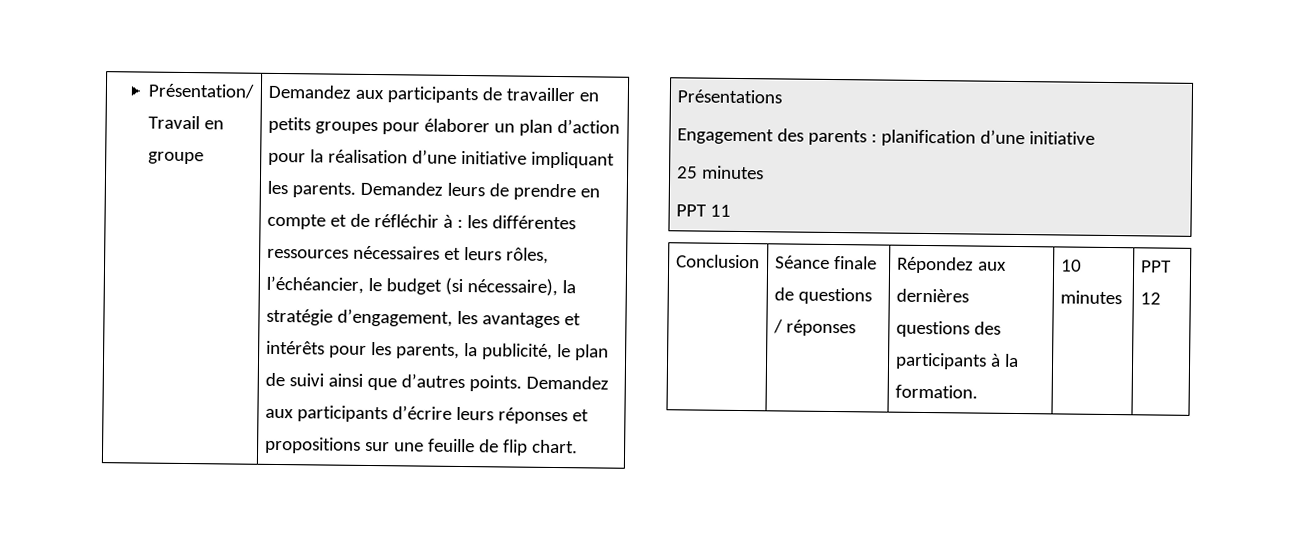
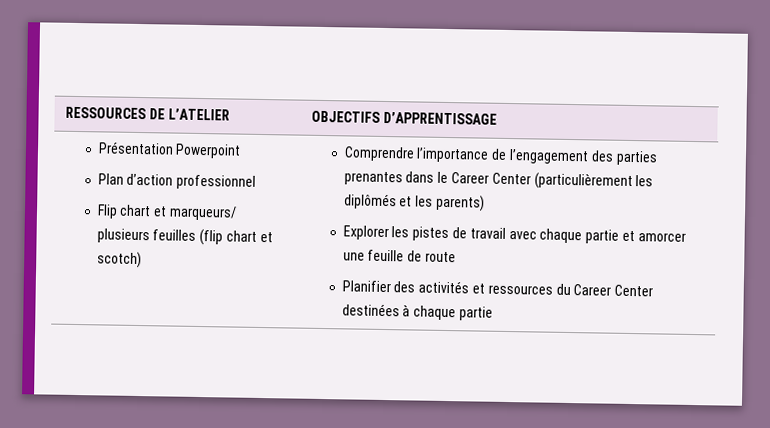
- Présentation/ Travail en groupe | Demandez aux participants de travailler en petits groupes pour élaborer un plan d’action pour la réalisation d’une initiative impliquant les parents. Demandez leurs de prendre en compte et de réfléchir à : les différentes ressources nécessaires et leurs rôles, l’échéancier, le budget (si nécessaire), la stratégie d’engagement, les avantages et intérêts pour les parents, la publicité, le plan de suivi ainsi que d’autres points. Demandez aux participants d’écrire leurs réponses et propositions sur une feuille de flip chart.
- Présentations
- Engagement des parents : planification d’une initiative
- 25 minutes
- PPT 11
- Conclusion | Séance finale de questions / réponses | Répondez aux dernières questions des participants à la formation. | 10 minutes | PPT 12
+ RESSOURCES DE L’ATELIER | OBJECTIFS D’APPRENTISSAGE
+ Présentation Powerpoint
+ Plan d’action professionnel
+ Flip chart et marqueurs/ plusieurs feuilles (flip chart et scotch) | Comprendre l’importance de l’engagement des parties prenantes dans le Career Center (particulièrement les diplômés et les parents)
+ Explorer les pistes de travail avec chaque partie et amorcer une feuille de route
+ Planifier des activités et ressources du Career Center destinées à chaque partie

